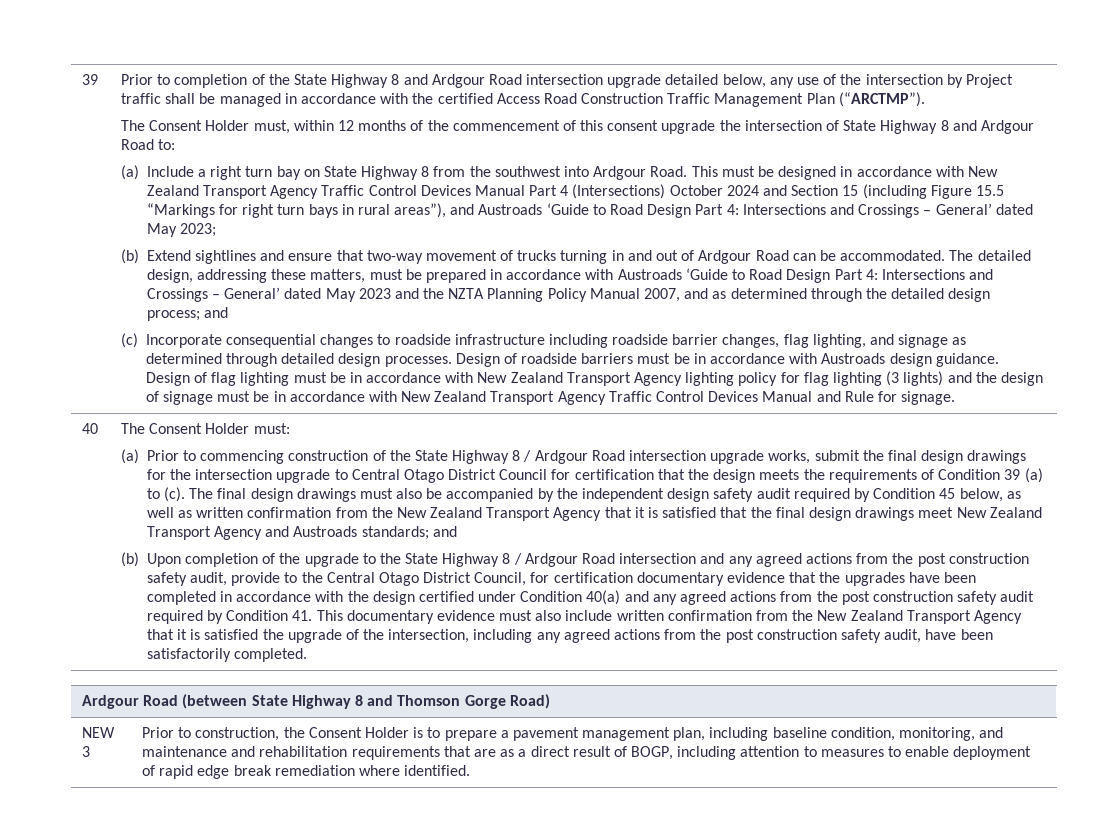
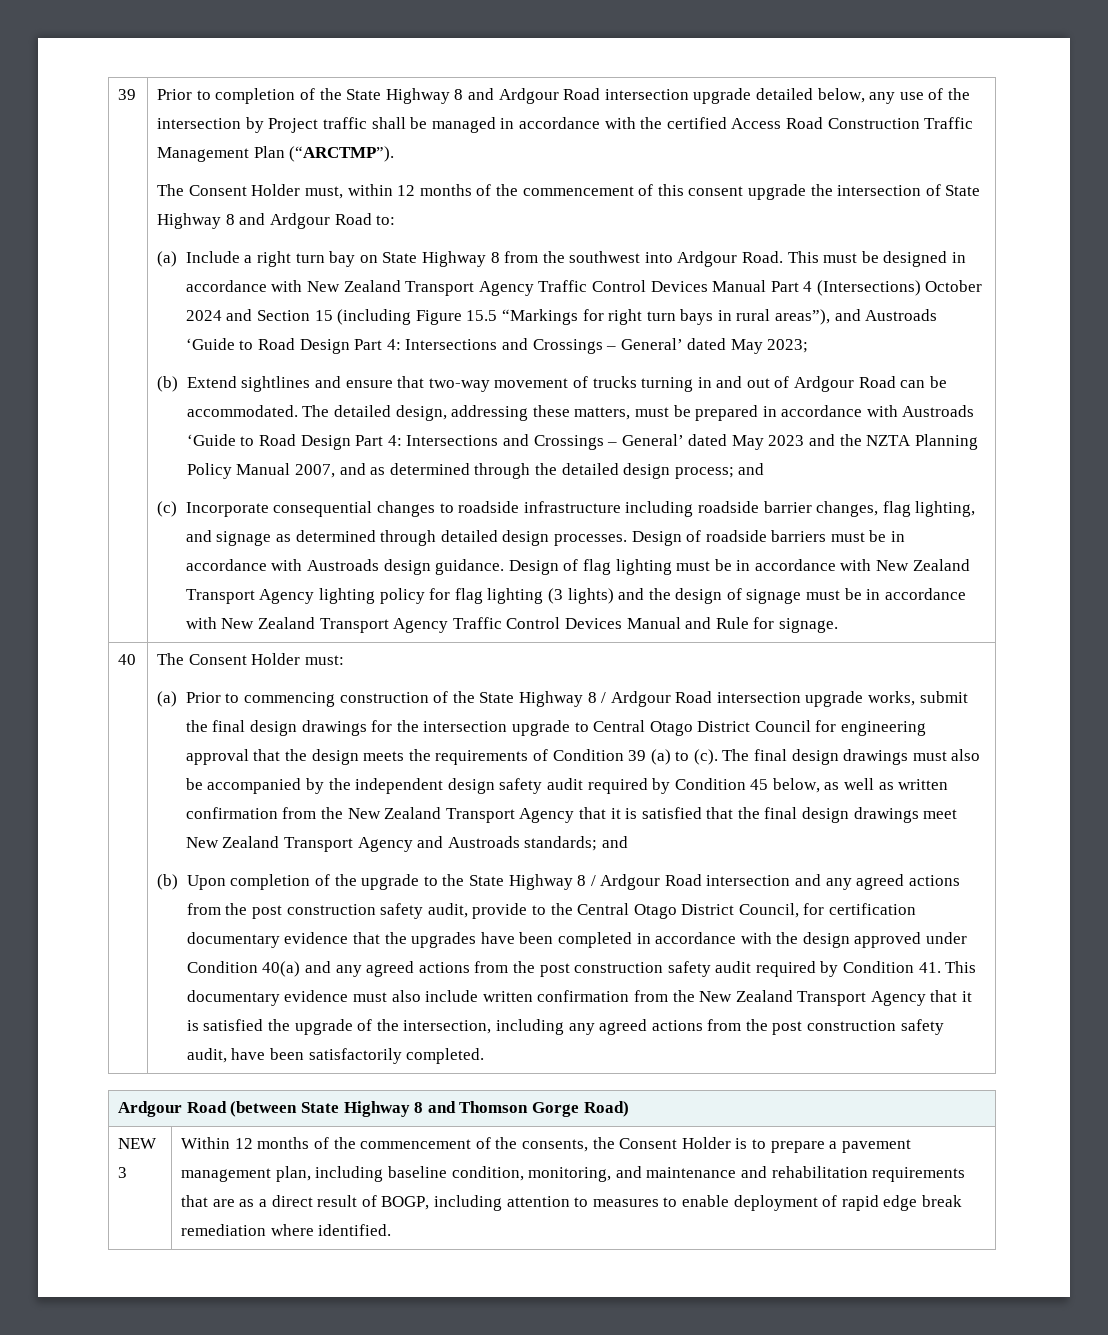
- (a) Prior to commencing construction of the State Highway 8 / Ardgour Road intersection upgrade works, submit the final design drawings for the intersection upgrade to Central Otago District Council for certification that the design meets the requirements of Condition 39 (a) to (c).
+ (a) Prior to commencing construction of the State Highway 8 / Ardgour Road intersection upgrade works, submit the final design drawings for the intersection upgrade to Central Otago District Council for engineering approval that the design meets the requirements of Condition 39 (a) to (c).
- (b) Upon completion of the upgrade to the State Highway 8 / Ardgour Road intersection and any agreed actions from the post construction safety audit, provide to the Central Otago District Council, for certification documentary evidence that the upgrades have been completed in accordance with the design certified under Condition 40(a) and any agreed actions from the post construction safety audit required by Condition 41. This documentary evidence must also include written confirmation from the New Zealand Transport Agency that it is satisfied the upgrade of the intersection, including any agreed actions from the post construction safety audit, have been satisfactorily completed.
+ (b) Upon completion of the upgrade to the State Highway 8 / Ardgour Road intersection and any agreed actions from the post construction safety audit, provide to the Central Otago District Council, for certification documentary evidence that the upgrades have been completed in accordance with the design approved under Condition 40(a) and any agreed actions from the post construction safety audit required by Condition 41. This documentary evidence must also include written confirmation from the New Zealand Transport Agency that it is satisfied the upgrade of the intersection, including any agreed actions from the post construction safety audit, have been satisfactorily completed.
- Prior to construction, the Consent Holder is to prepare a pavement management plan, including baseline condition, monitoring, and maintenance and rehabilitation requirements that are as a direct result of BOGP, including attention to measures to enable deployment of rapid edge break remediation where identified.
+ Within 12 months of the commencement of the consents, the Consent Holder is to prepare a pavement management plan, including baseline condition, monitoring, and maintenance and rehabilitation requirements that are as a direct result of BOGP, including attention to measures to enable deployment of rapid edge break remediation where identified.

